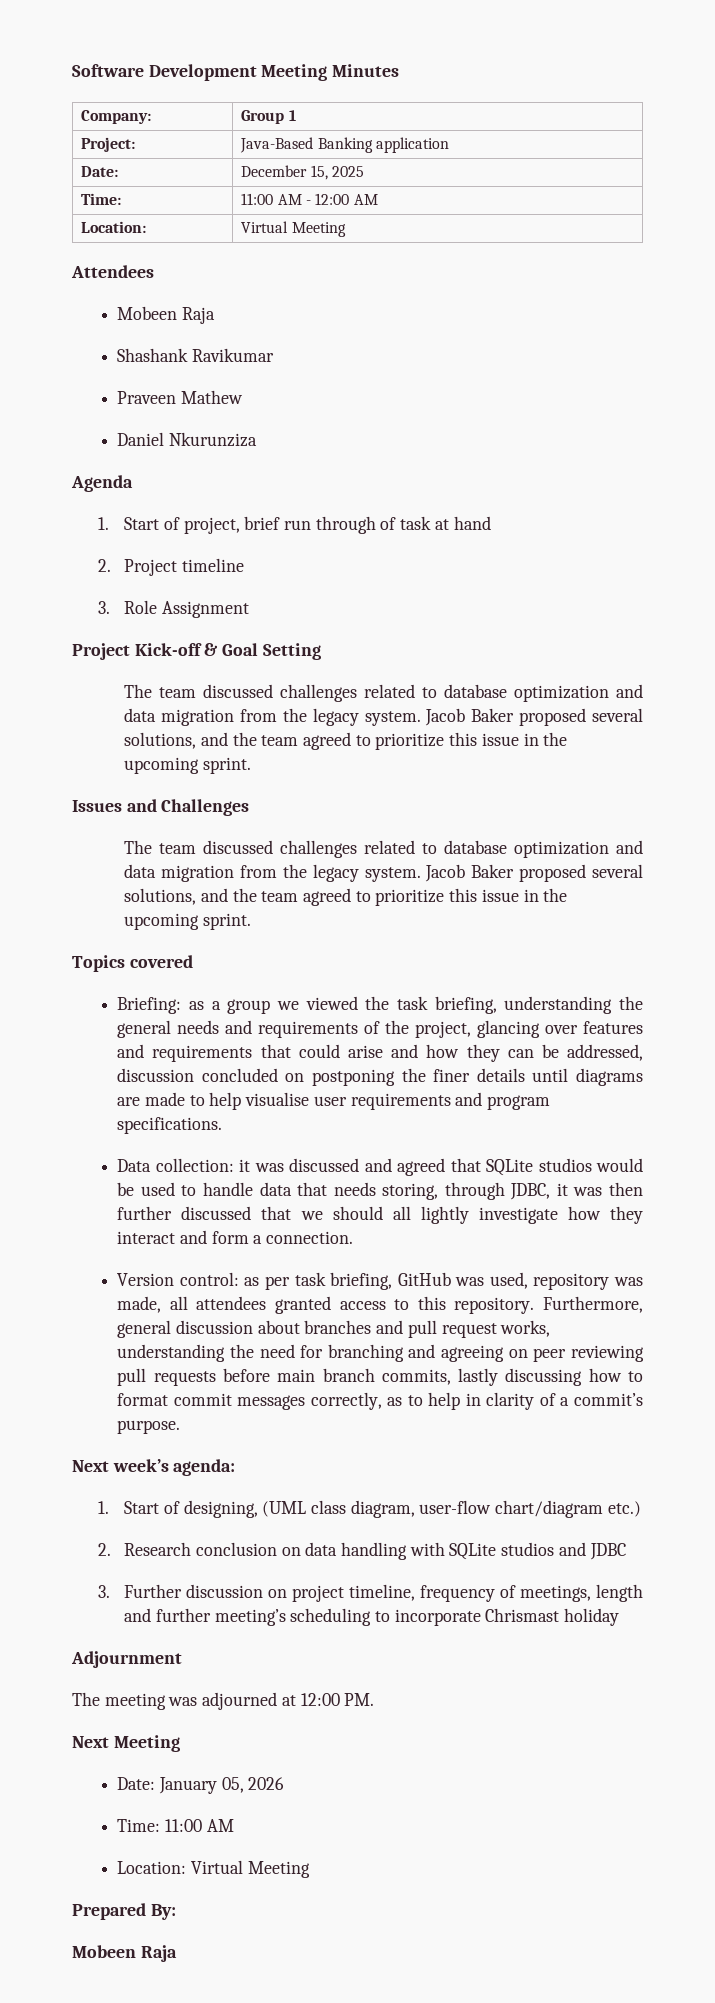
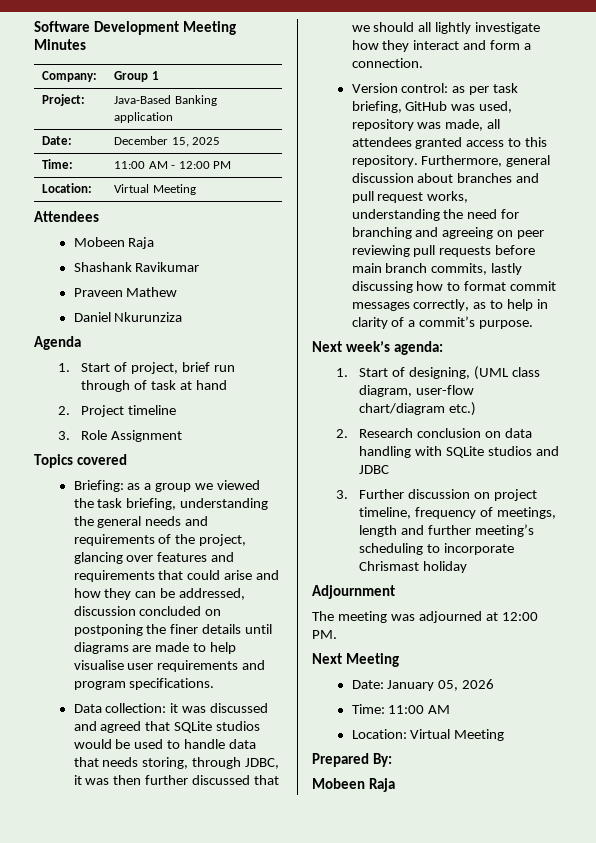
- Time: | 11:00 AM - 12:00 AM
+ Time: | 11:00 AM - 12:00 PM
- Project Kick-off & Goal Setting
- The team discussed challenges related to database optimization and data migration from the legacy system. Jacob Baker proposed several solutions, and the team agreed to prioritize this issue in the upcoming sprint.
- Issues and Challenges
- The team discussed challenges related to database optimization and data migration from the legacy system. Jacob Baker proposed several solutions, and the team agreed to prioritize this issue in the upcoming sprint.

